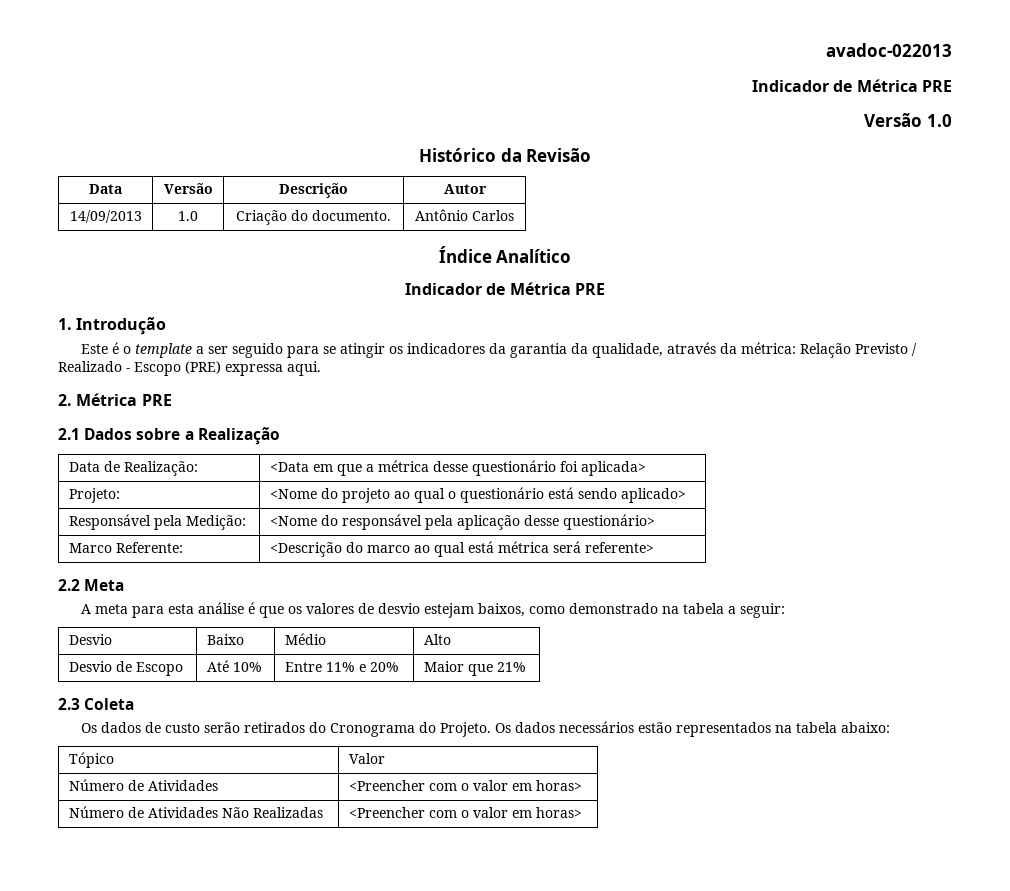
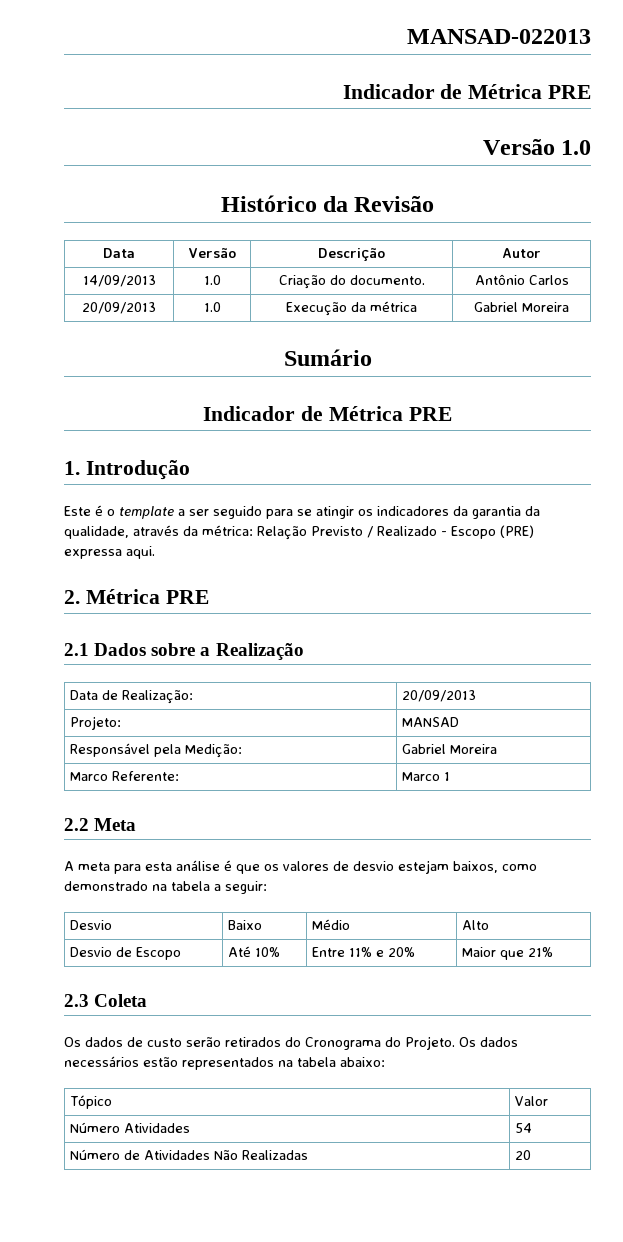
- avadoc-022013
+ MANSAD-022013
- Índice Analítico
+ 20/09/2013 | 1.0 | Execução da métrica | Gabriel Moreira
+ Sumário
- Data de Realização: | <Data em que a métrica desse questionário foi aplicada>
- Projeto: | <Nome do projeto ao qual o questionário está sendo aplicado>
- Responsável pela Medição: | <Nome do responsável pela aplicação desse questionário>
- Marco Referente: | <Descrição do marco ao qual está métrica será referente>
+ Data de Realização: | 20/09/2013
+ Projeto: | MANSAD
+ Responsável pela Medição: | Gabriel Moreira
+ Marco Referente: | Marco 1
- Número de Atividades | <Preencher com o valor em horas>
+ Número Atividades | 54
- Número de Atividades Não Realizadas | <Preencher com o valor em horas>
+ Número de Atividades Não Realizadas | 20

